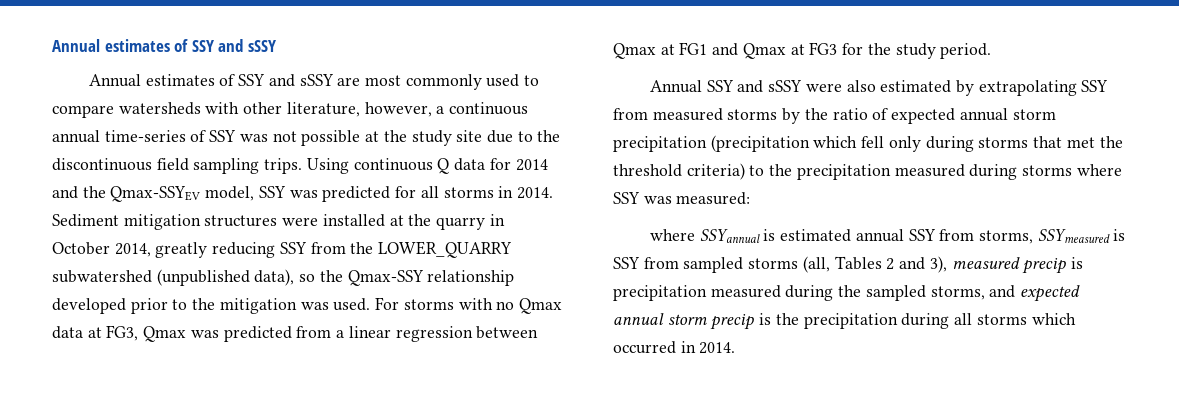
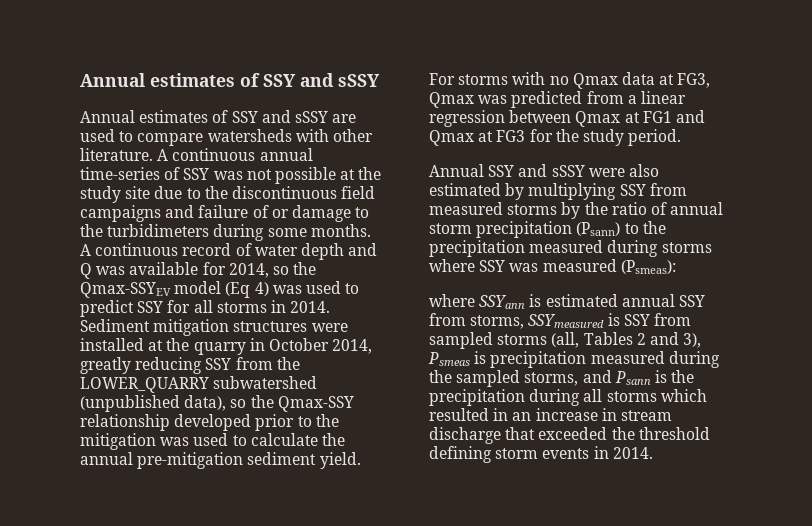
- Annual estimates of SSY and sSSY are most commonly used to compare watersheds with other literature, however, a continuous annual time-series of SSY was not possible at the study site due to the discontinuous field sampling trips. Using continuous Q data for 2014 and the Qmax-SSYEV model, SSY was predicted for all storms in 2014.
+ Annual estimates of SSY and sSSY are used to compare watersheds with other literature. A continuous annual time-series of SSY was not possible at the study site due to the discontinuous field campaigns and failure of or damage to the turbidimeters during some months. A continuous record of water depth and Q was available for 2014, so the Qmax-SSYEV model (Eq 4) was used to predict SSY for all storms in 2014.
- Sediment mitigation structures were installed at the quarry in October 2014, greatly reducing SSY from the LOWER_QUARRY subwatershed (unpublished data), so the Qmax-SSY relationship developed prior to the mitigation was used.
+ Sediment mitigation structures were installed at the quarry in October 2014, greatly reducing SSY from the LOWER_QUARRY subwatershed (unpublished data), so the Qmax-SSY relationship developed prior to the mitigation was used to calculate the annual pre-mitigation sediment yield.
- Annual SSY and sSSY were also estimated by extrapolating SSY from measured storms by the ratio of expected annual storm precipitation (precipitation which fell only during storms that met the threshold criteria) to the precipitation measured during storms where SSY was measured:
- where SSYannual is estimated annual SSY from storms, SSYmeasured is SSY from sampled storms (all, Tables 2 and 3), measured precip is precipitation measured during the sampled storms, and expected annual storm precip is the precipitation during all storms which occurred in 2014.
+ Annual SSY and sSSY were also estimated by multiplying SSY from measured storms by the ratio of annual storm precipitation (Psann) to the precipitation measured during storms where SSY was measured (Psmeas):
+ where SSYann is estimated annual SSY from storms, SSYmeasured is SSY from sampled storms (all, Tables 2 and 3), Psmeas is precipitation measured during the sampled storms, and Psann is the precipitation during all storms which resulted in an increase in stream discharge that exceeded the threshold defining storm events in 2014.

